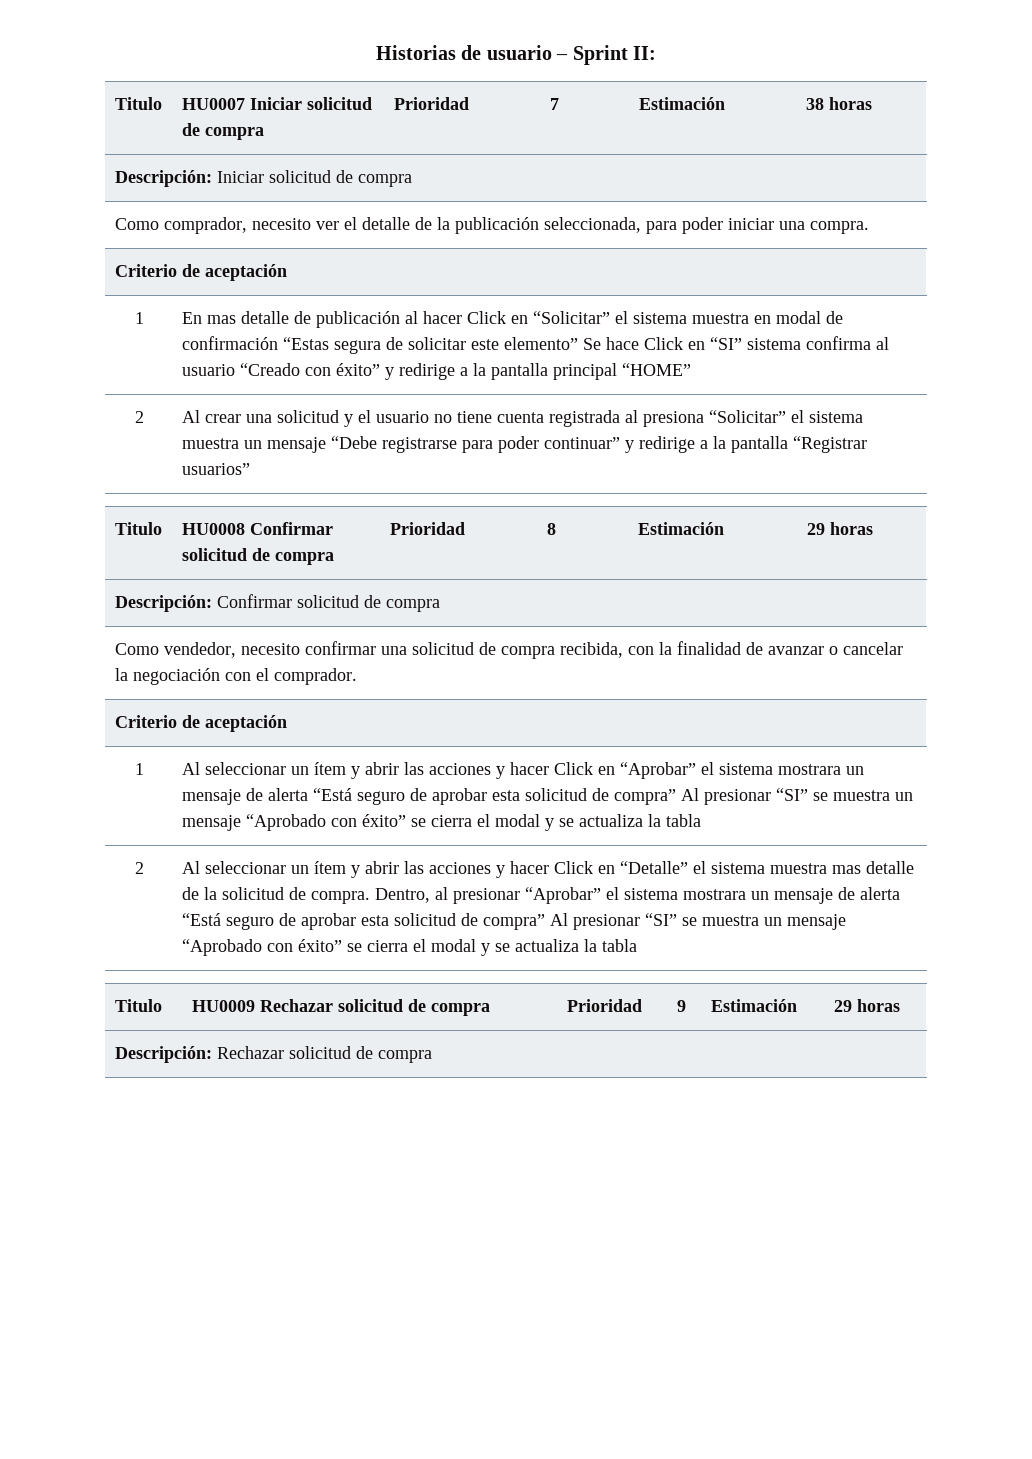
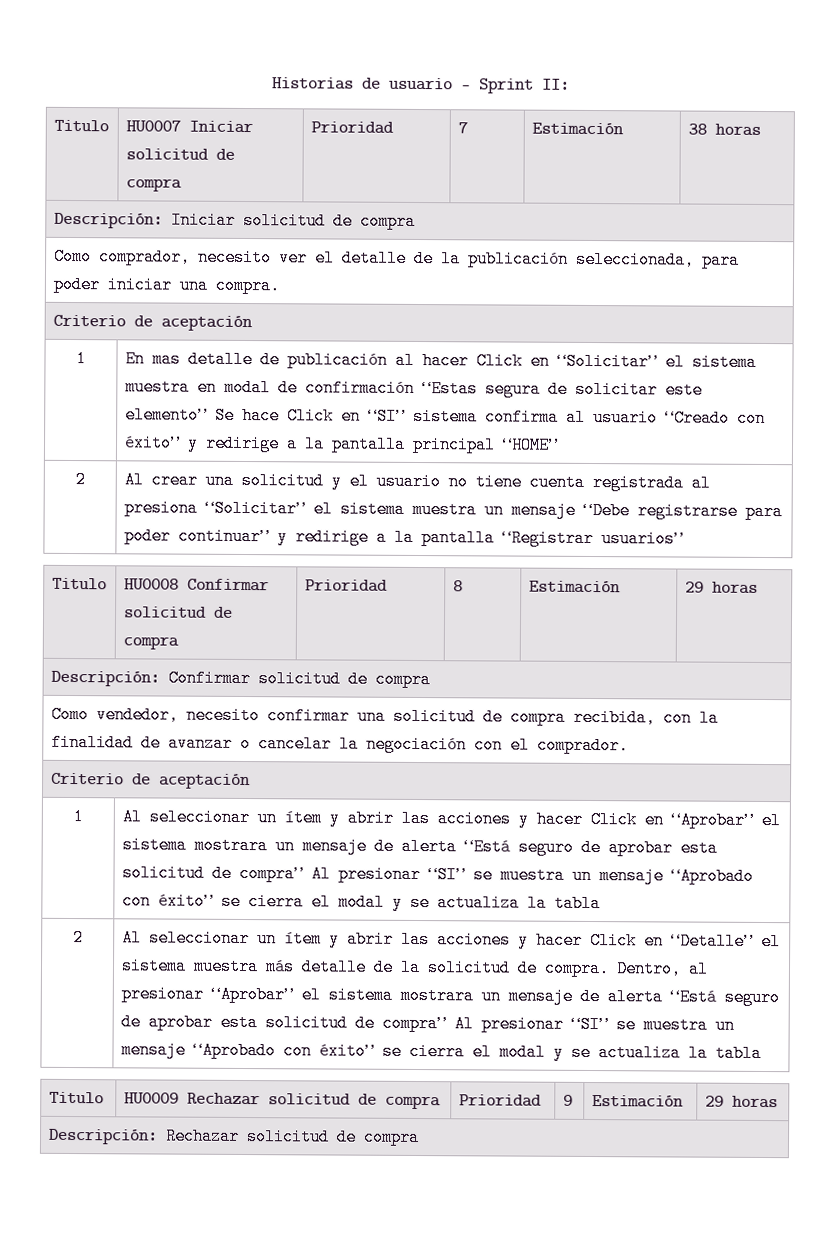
- Al seleccionar un ítem y abrir las acciones y hacer Click en “Detalle” el sistema muestra mas detalle de la solicitud de compra.
+ Al seleccionar un ítem y abrir las acciones y hacer Click en “Detalle” el sistema muestra más detalle de la solicitud de compra.

